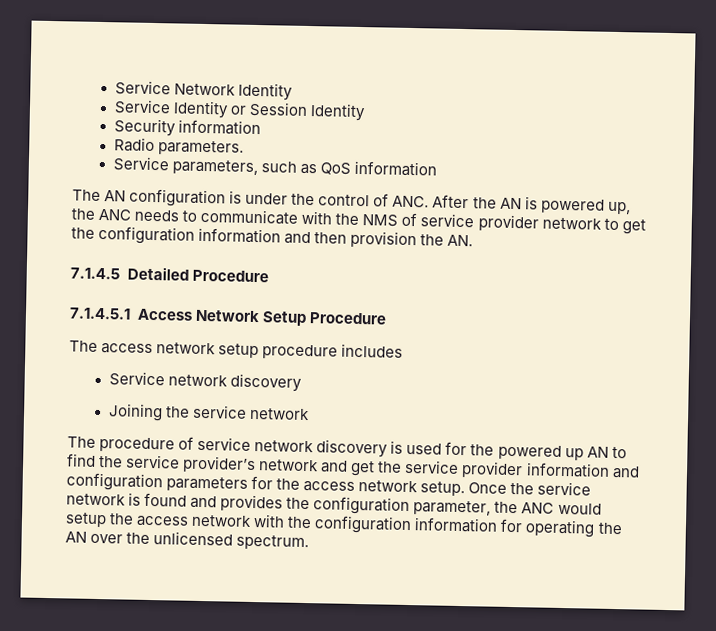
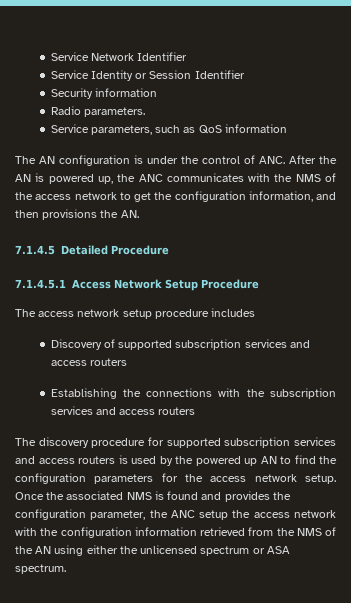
- Service Network Identity
+ Service Network Identifier
- Service Identity or Session Identity
+ Service Identity or Session Identifier
- The AN configuration is under the control of ANC. After the AN is powered up, the ANC needs to communicate with the NMS of service provider network to get the configuration information and then provision the AN.
+ The AN configuration is under the control of ANC. After the AN is powered up, the ANC communicates with the NMS of the access network to get the configuration information, and then provisions the AN.
- Service network discovery
- Joining the service network
- The procedure of service network discovery is used for the powered up AN to find the service provider’s network and get the service provider information and configuration parameters for the access network setup.
+ Discovery of supported subscription services and access routers
+ Establishing the connections with the subscription services and access routers
+ The discovery procedure for supported subscription services and access routers is used by the powered up AN to find the configuration parameters for the access network setup.
- Once the service network is found and provides the configuration parameter, the ANC would setup the access network with the configuration information for operating the AN over the unlicensed spectrum.
+ Once the associated NMS is found and provides the configuration parameter, the ANC setup the access network with the configuration information retrieved from the NMS of the AN using either the unlicensed spectrum or ASA spectrum.

